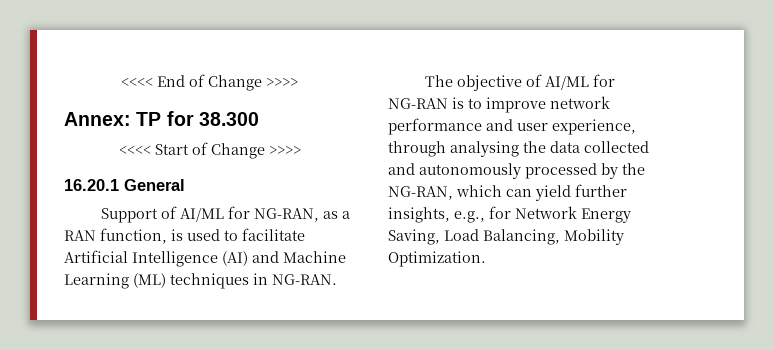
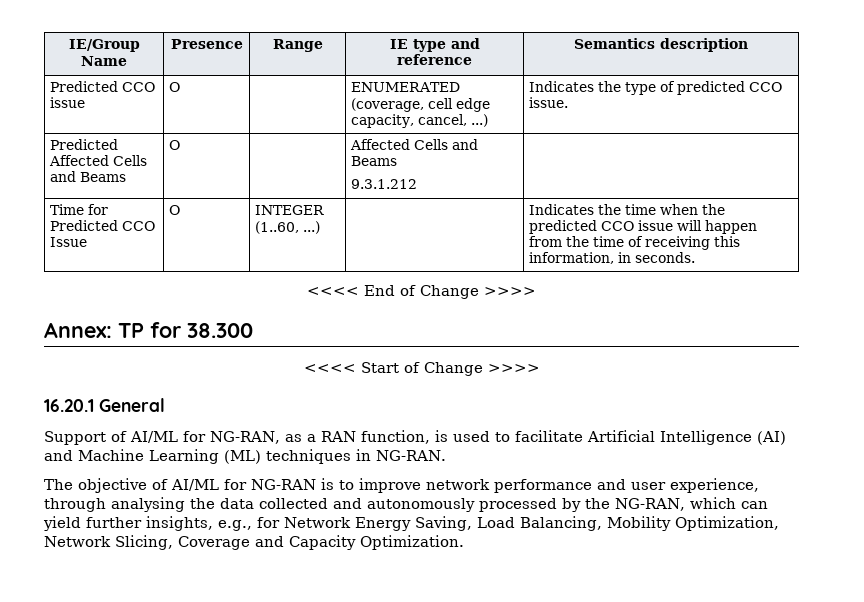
+ IE/Group Name | Presence | Range | IE type and reference | Semantics description
+ Predicted CCO issue | O | | ENUMERATED (coverage, cell edge capacity, cancel, ...) | Indicates the type of predicted CCO issue.
+ Predicted Affected Cells and Beams | O | | Affected Cells and Beams
+ 9.3.1.212 |
+ Time for Predicted CCO Issue | O | INTEGER (1..60, ...) | | Indicates the time when the predicted CCO issue will happen from the time of receiving this information, in seconds.
- The objective of AI/ML for NG-RAN is to improve network performance and user experience, through analysing the data collected and autonomously processed by the NG-RAN, which can yield further insights, e.g., for Network Energy Saving, Load Balancing, Mobility Optimization.
+ The objective of AI/ML for NG-RAN is to improve network performance and user experience, through analysing the data collected and autonomously processed by the NG-RAN, which can yield further insights, e.g., for Network Energy Saving, Load Balancing, Mobility Optimization, Network Slicing, Coverage and Capacity Optimization.

